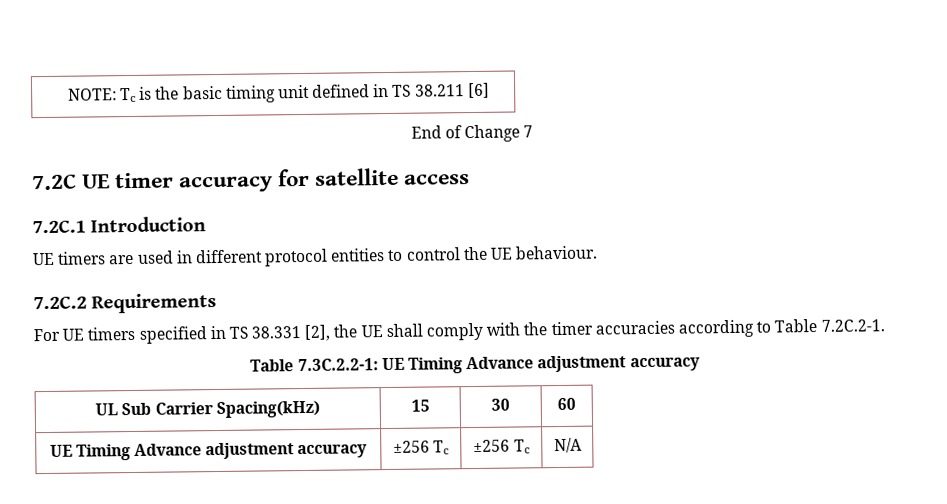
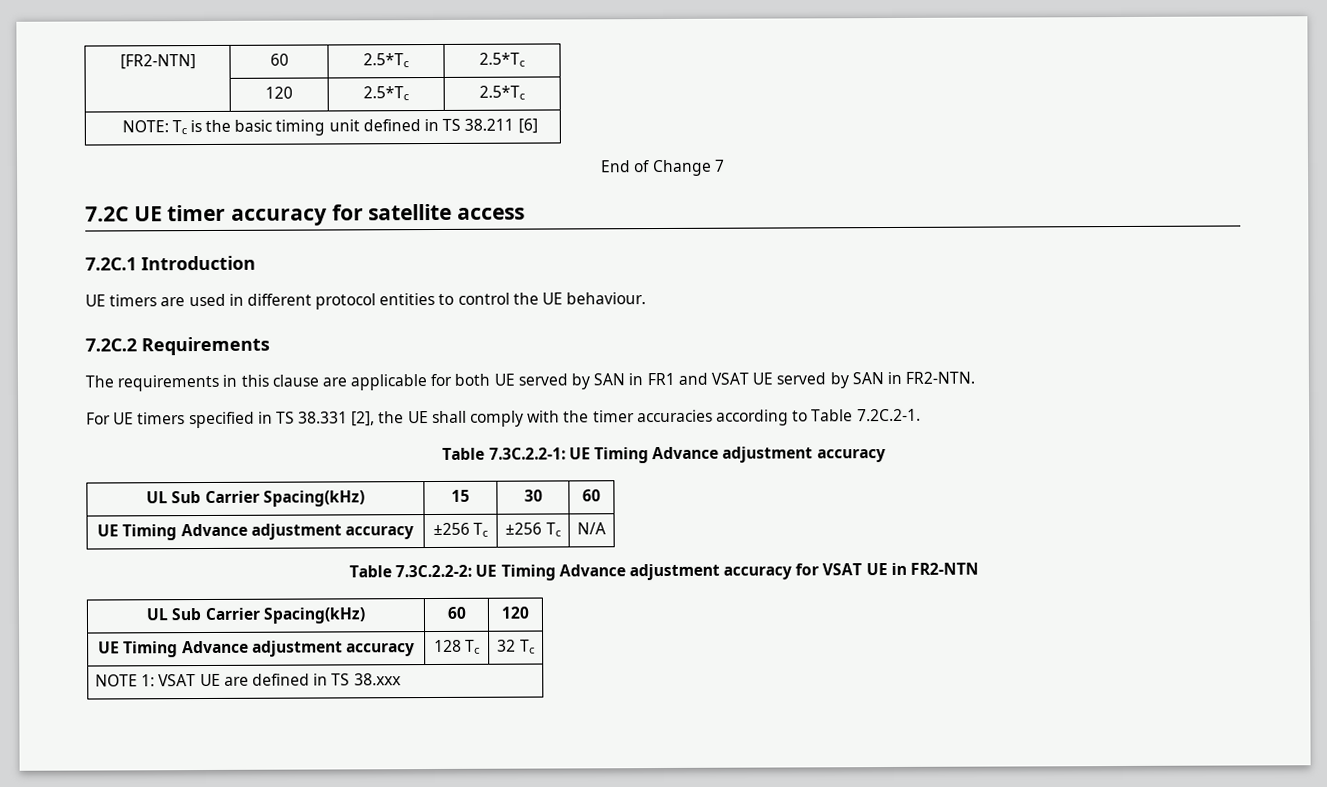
+ [FR2-NTN] | 60 | 2.5*Tc | 2.5*Tc
+ | 120 | 2.5*Tc | 2.5*Tc
+ The requirements in this clause are applicable for both UE served by SAN in FR1 and VSAT UE served by SAN in FR2-NTN.
+ Table 7.3C.2.2-2: UE Timing Advance adjustment accuracy for VSAT UE in FR2-NTN
+ UL Sub Carrier Spacing(kHz) | 60 | 120
+ UE Timing Advance adjustment accuracy | 128 Tc | 32 Tc
+ NOTE 1: VSAT UE are defined in TS 38.xxx

